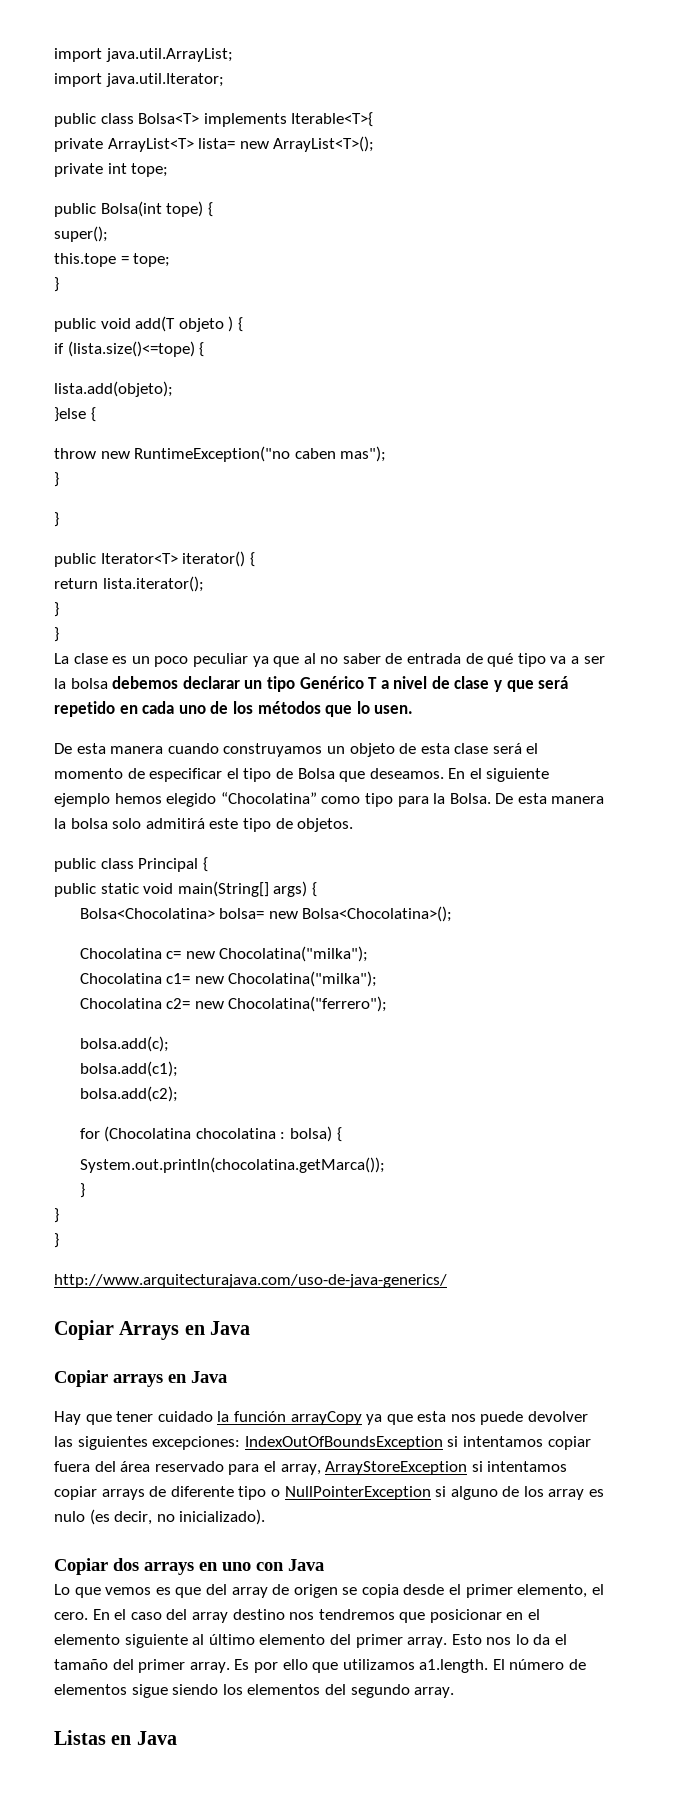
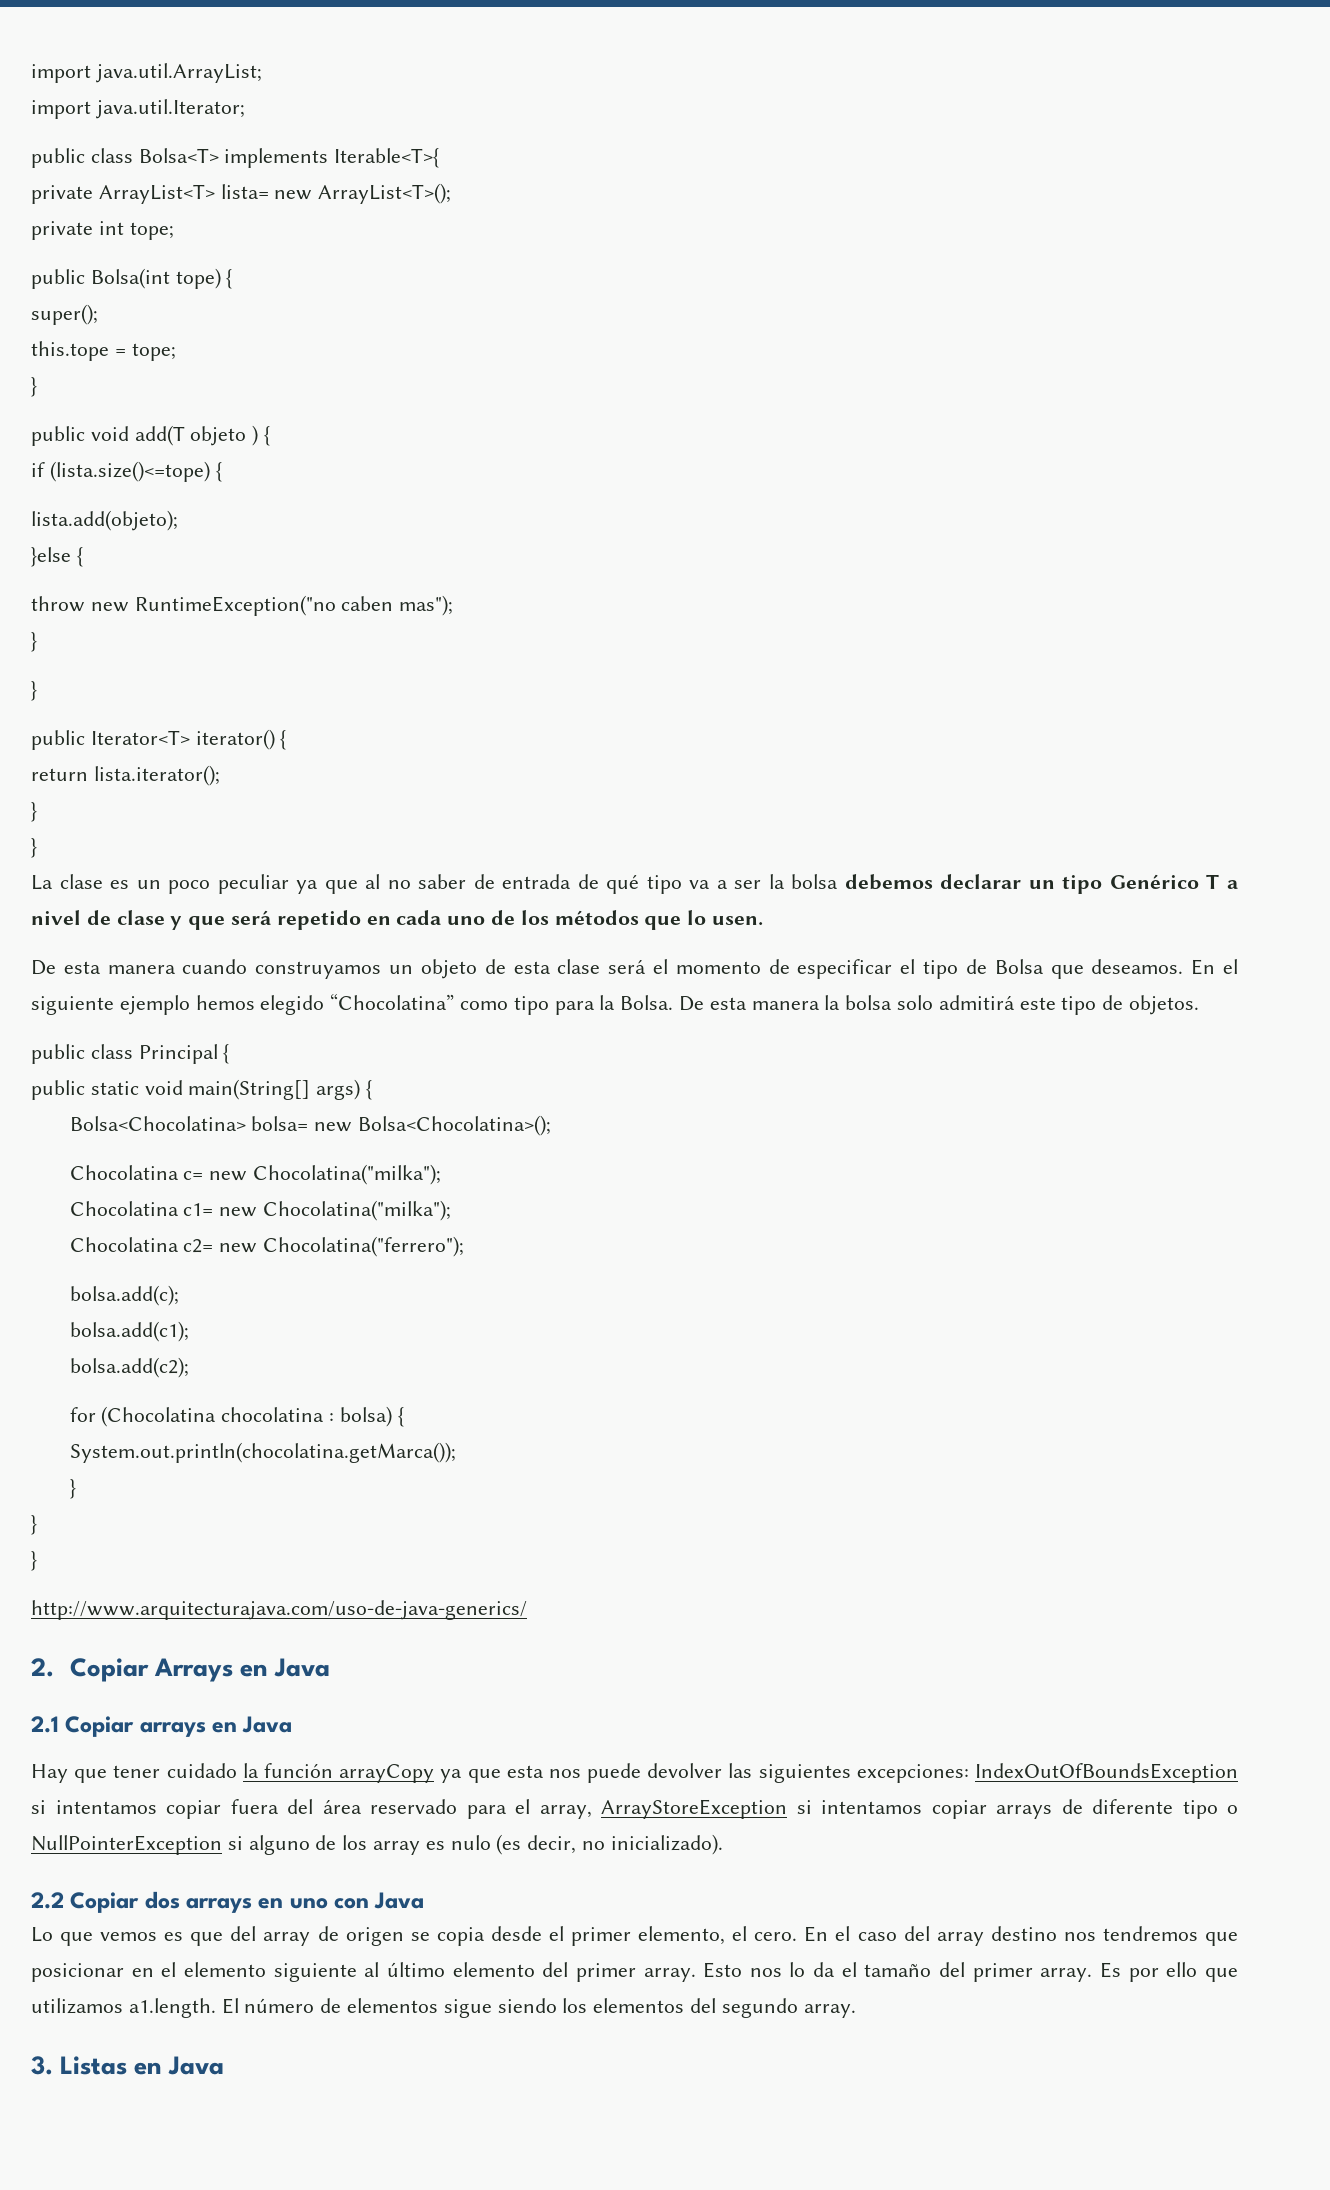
- Copiar Arrays en Java
+ 2. Copiar Arrays en Java
- Copiar arrays en Java
+ 2.1 Copiar arrays en Java
- Copiar dos arrays en uno con Java
+ 2.2 Copiar dos arrays en uno con Java
- Listas en Java
+ 3. Listas en Java

